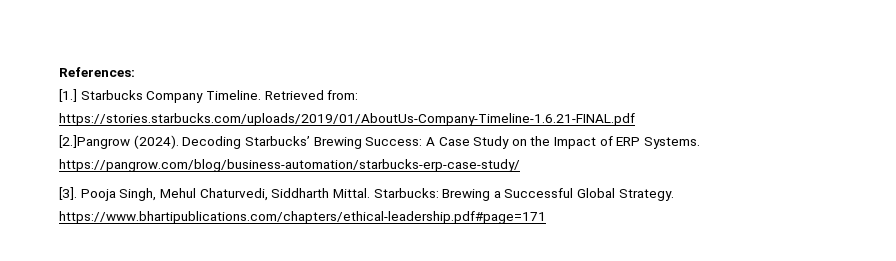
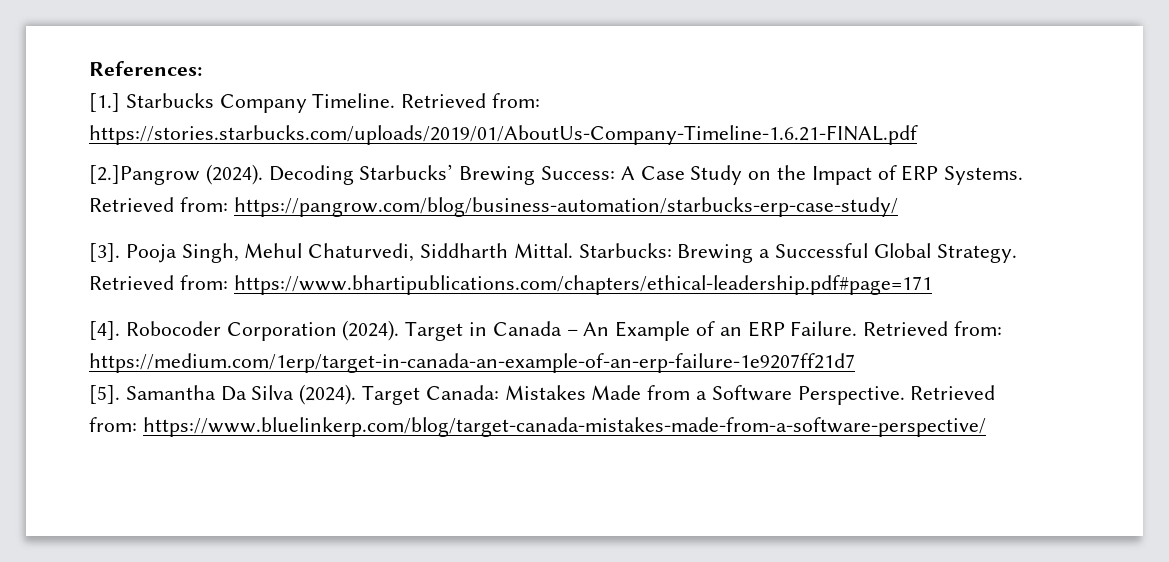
- Decoding Starbucks’ Brewing Success: A Case Study on the Impact of ERP Systems. https://pangrow.com/blog/business-automation/starbucks-erp-case-study/
+ Decoding Starbucks’ Brewing Success: A Case Study on the Impact of ERP Systems. Retrieved from: https://pangrow.com/blog/business-automation/starbucks-erp-case-study/
- Starbucks: Brewing a Successful Global Strategy. https://www.bhartipublications.com/chapters/ethical-leadership.pdf#page=171
+ Starbucks: Brewing a Successful Global Strategy. Retrieved from: https://www.bhartipublications.com/chapters/ethical-leadership.pdf#page=171
+ [4]. Robocoder Corporation (2024). Target in Canada – An Example of an ERP Failure. Retrieved from: https://medium.com/1erp/target-in-canada-an-example-of-an-erp-failure-1e9207ff21d7
+ [5]. Samantha Da Silva (2024). Target Canada: Mistakes Made from a Software Perspective. Retrieved from: https://www.bluelinkerp.com/blog/target-canada-mistakes-made-from-a-software-perspective/

